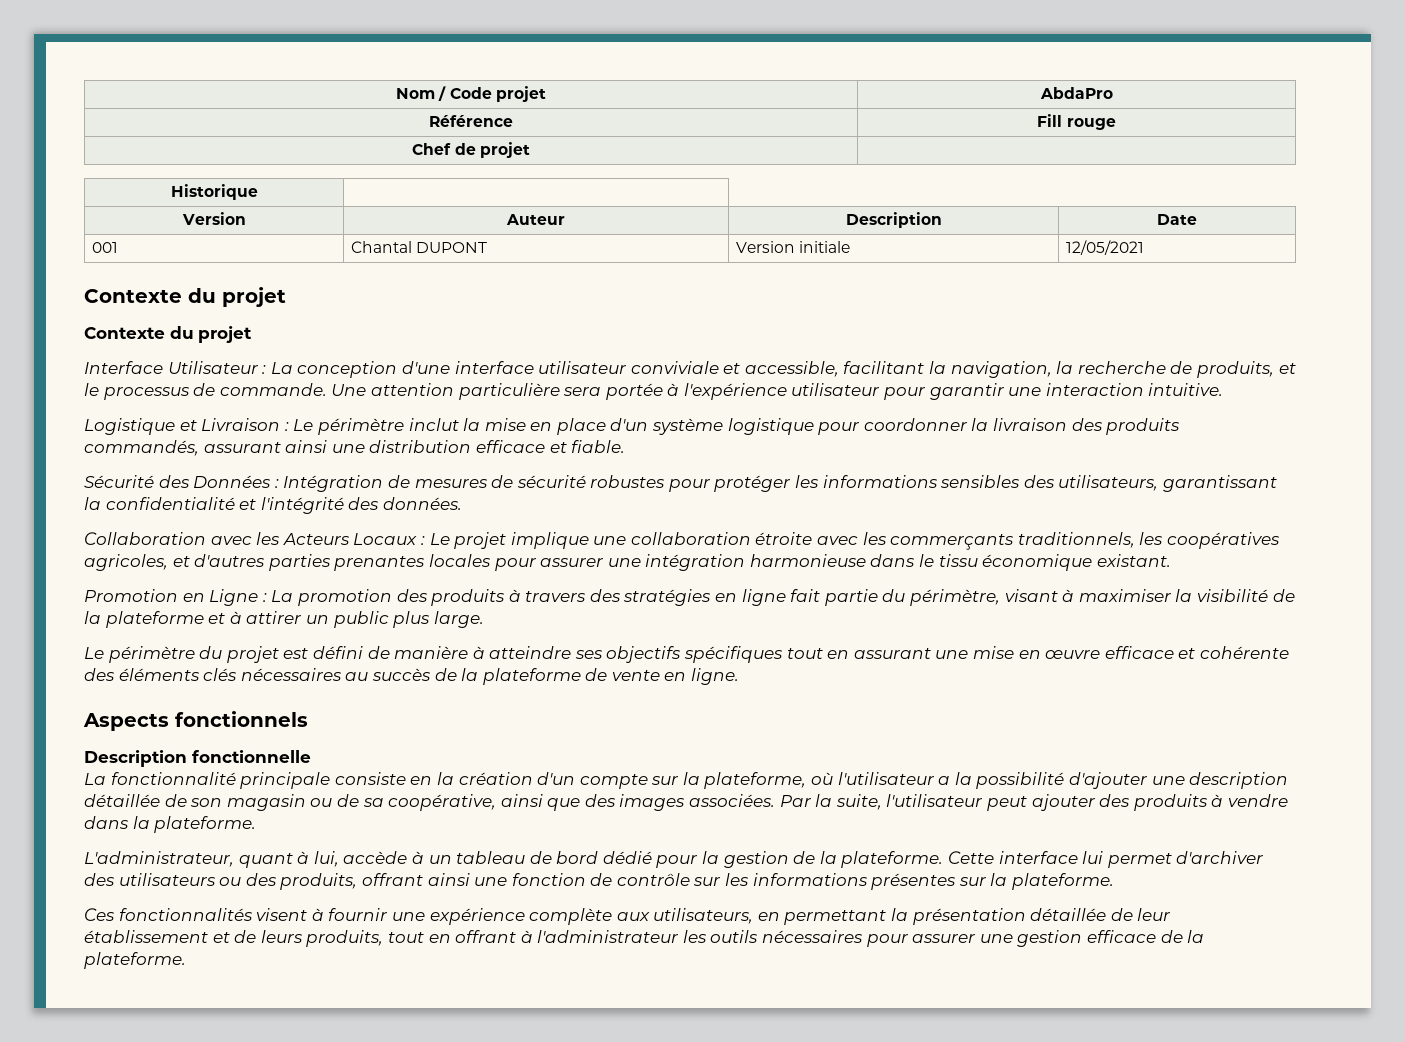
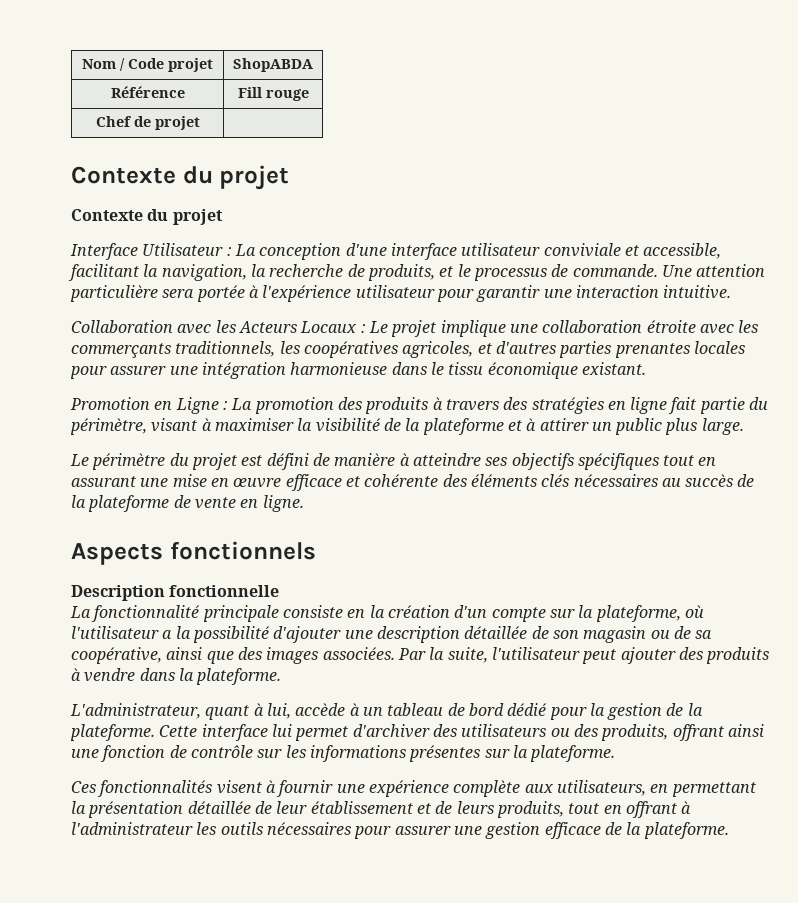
- Nom / Code projet | AbdaPro
+ Nom / Code projet | ShopABDA
- Historique |
- Version | Auteur | Description | Date
- 001 | Chantal DUPONT | Version initiale | 12/05/2021
- Logistique et Livraison : Le périmètre inclut la mise en place d'un système logistique pour coordonner la livraison des produits commandés, assurant ainsi une distribution efficace et fiable.
- Sécurité des Données : Intégration de mesures de sécurité robustes pour protéger les informations sensibles des utilisateurs, garantissant la confidentialité et l'intégrité des données.

